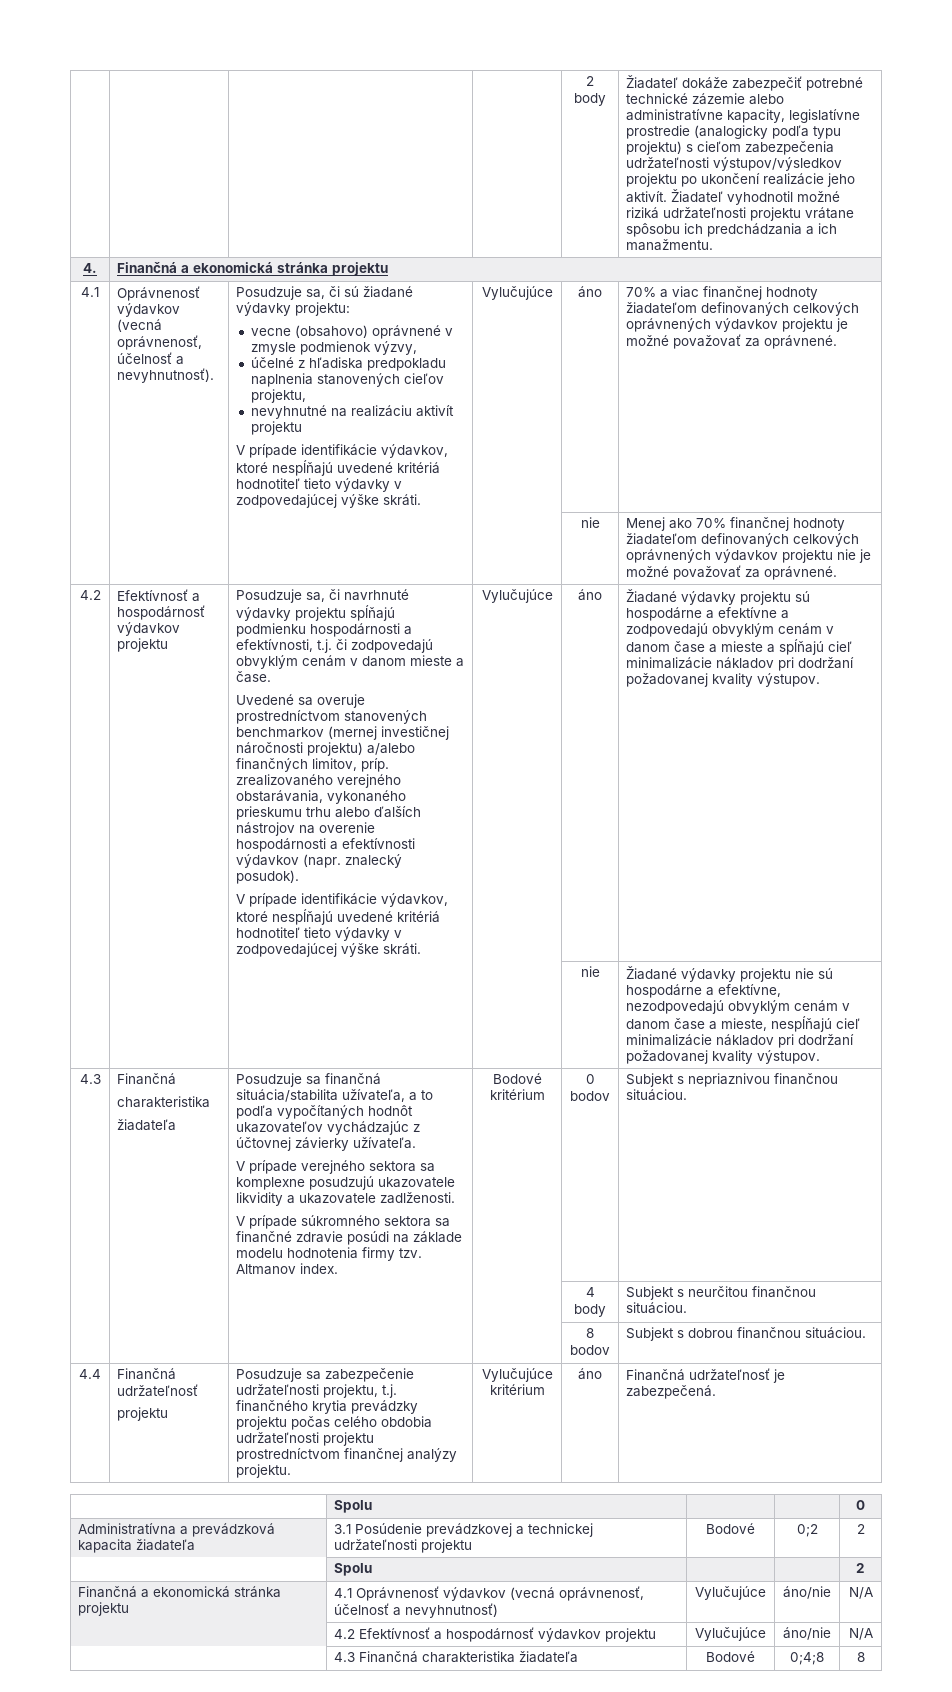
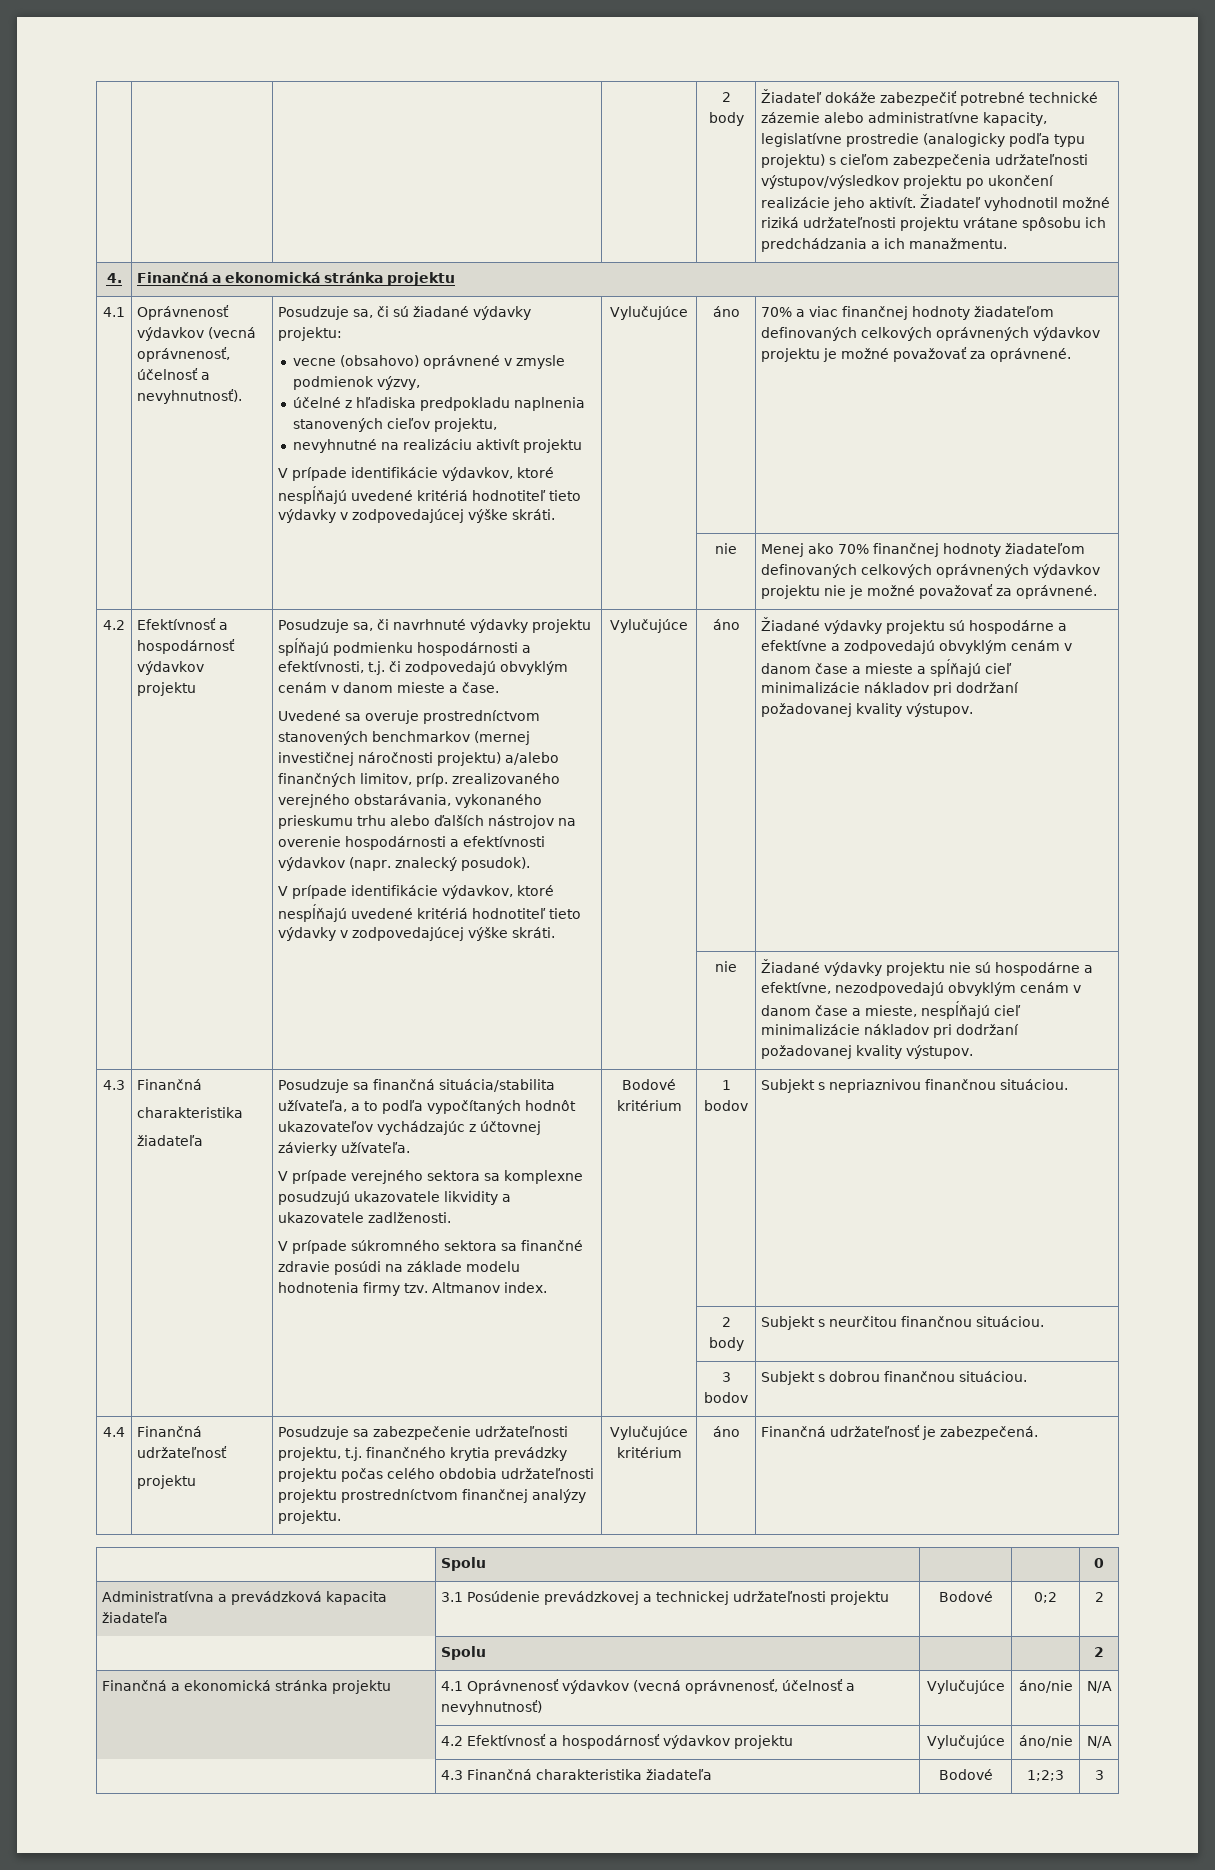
- 0 bodov
+ 1 bodov
- | | | | 4 body | Subjekt s neurčitou finančnou situáciou.
+ | | | | 2 body | Subjekt s neurčitou finančnou situáciou.
- | | | | 8 bodov | Subjekt s dobrou finančnou situáciou.
+ | | | | 3 bodov | Subjekt s dobrou finančnou situáciou.
- | 4.3 Finančná charakteristika žiadateľa | Bodové | 0;4;8 | 8
+ | 4.3 Finančná charakteristika žiadateľa | Bodové | 1;2;3 | 3

